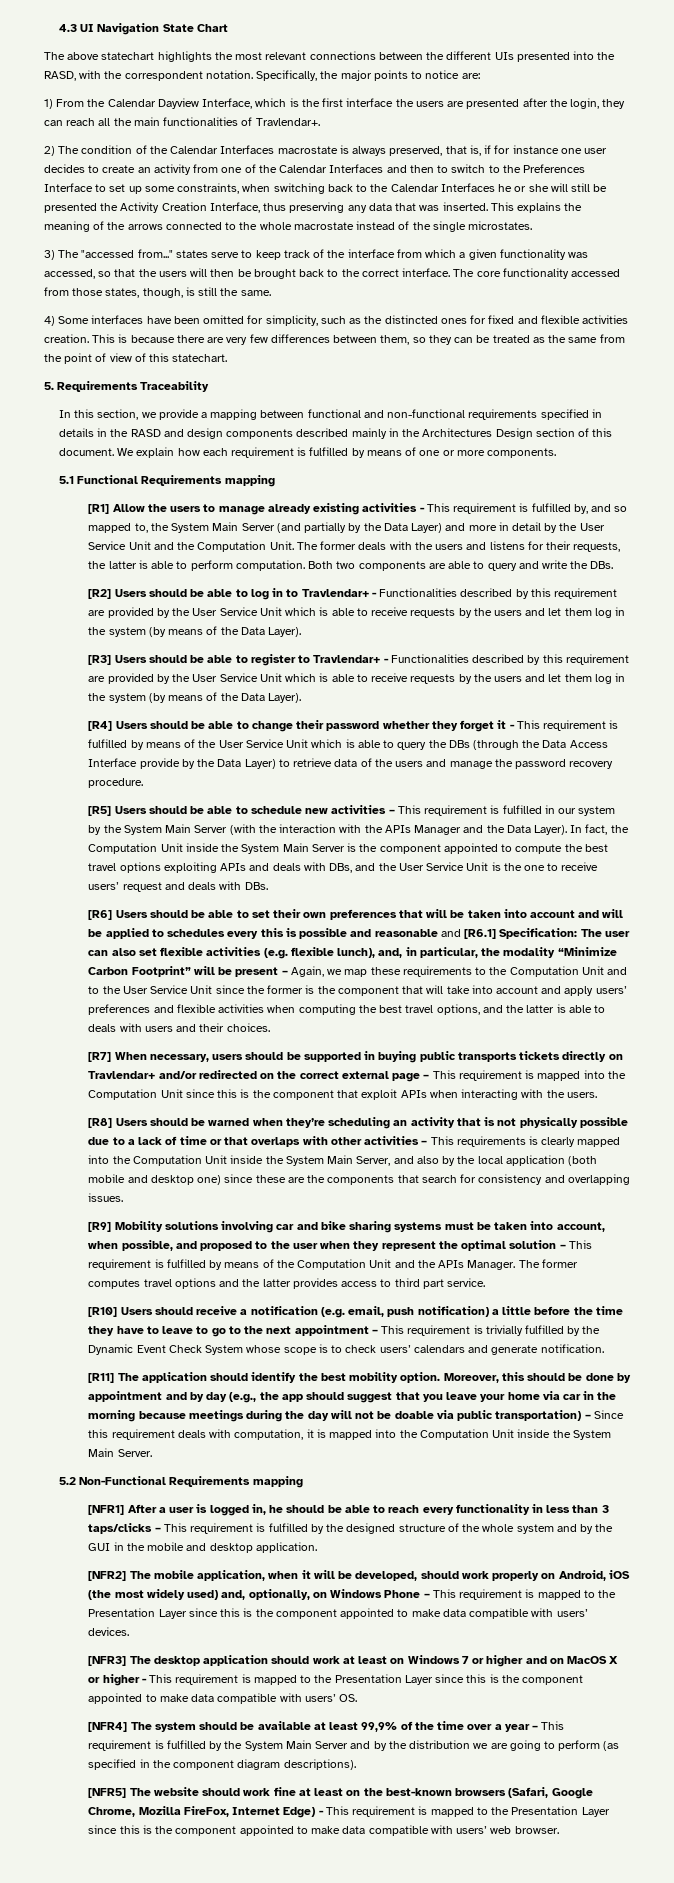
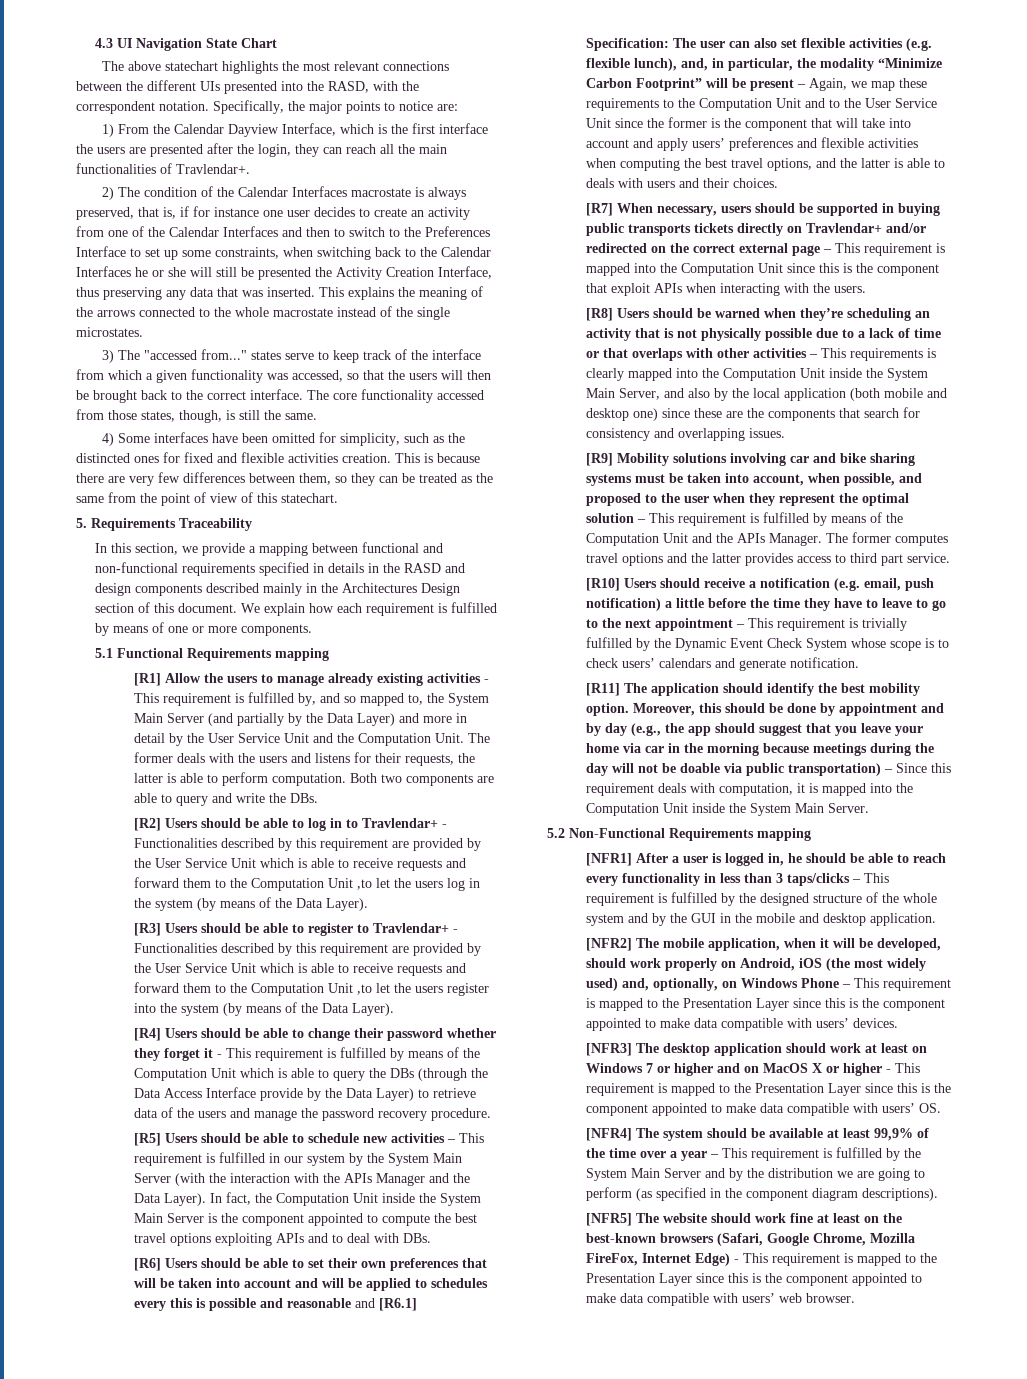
- [R2] Users should be able to log in to Travlendar+ - Functionalities described by this requirement are provided by the User Service Unit which is able to receive requests by the users and let them log in the system (by means of the Data Layer).
+ [R2] Users should be able to log in to Travlendar+ - Functionalities described by this requirement are provided by the User Service Unit which is able to receive requests and forward them to the Computation Unit ,to let the users log in the system (by means of the Data Layer).
- [R3] Users should be able to register to Travlendar+ - Functionalities described by this requirement are provided by the User Service Unit which is able to receive requests by the users and let them log in the system (by means of the Data Layer).
+ [R3] Users should be able to register to Travlendar+ - Functionalities described by this requirement are provided by the User Service Unit which is able to receive requests and forward them to the Computation Unit ,to let the users register into the system (by means of the Data Layer).
- [R4] Users should be able to change their password whether they forget it - This requirement is fulfilled by means of the User Service Unit which is able to query the DBs (through the Data Access Interface provide by the Data Layer) to retrieve data of the users and manage the password recovery procedure.
+ [R4] Users should be able to change their password whether they forget it - This requirement is fulfilled by means of the Computation Unit which is able to query the DBs (through the Data Access Interface provide by the Data Layer) to retrieve data of the users and manage the password recovery procedure.
- In fact, the Computation Unit inside the System Main Server is the component appointed to compute the best travel options exploiting APIs and deals with DBs, and the User Service Unit is the one to receive users’ request and deals with DBs.
+ In fact, the Computation Unit inside the System Main Server is the component appointed to compute the best travel options exploiting APIs and to deal with DBs.

